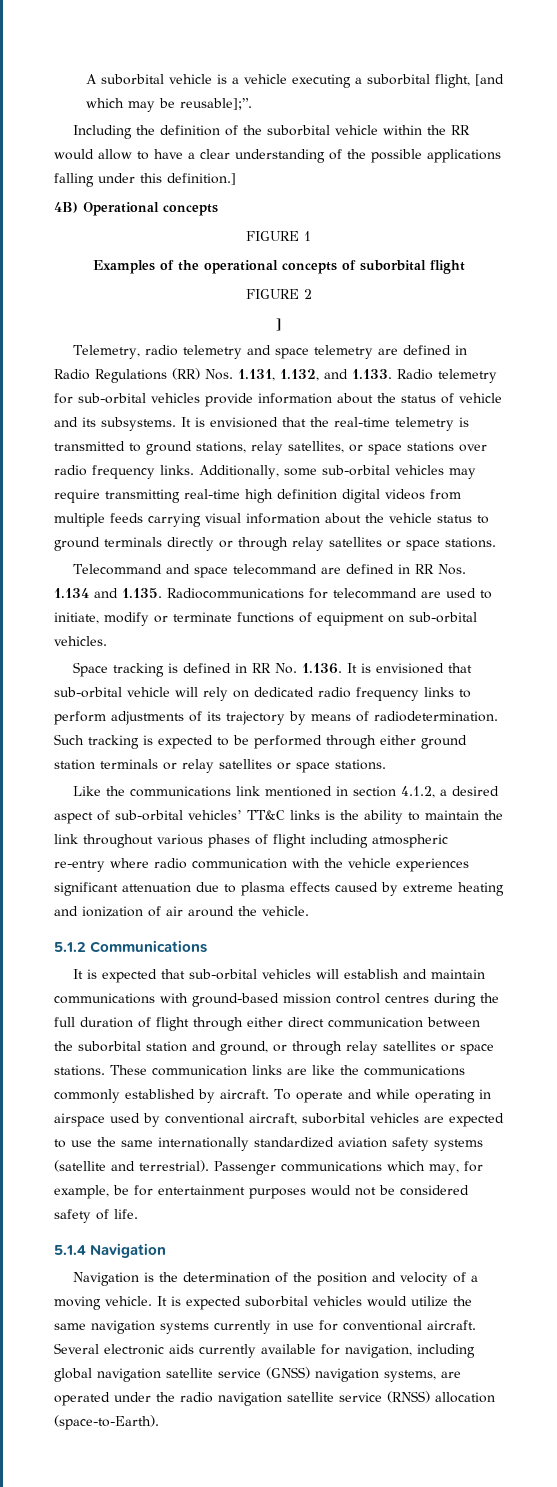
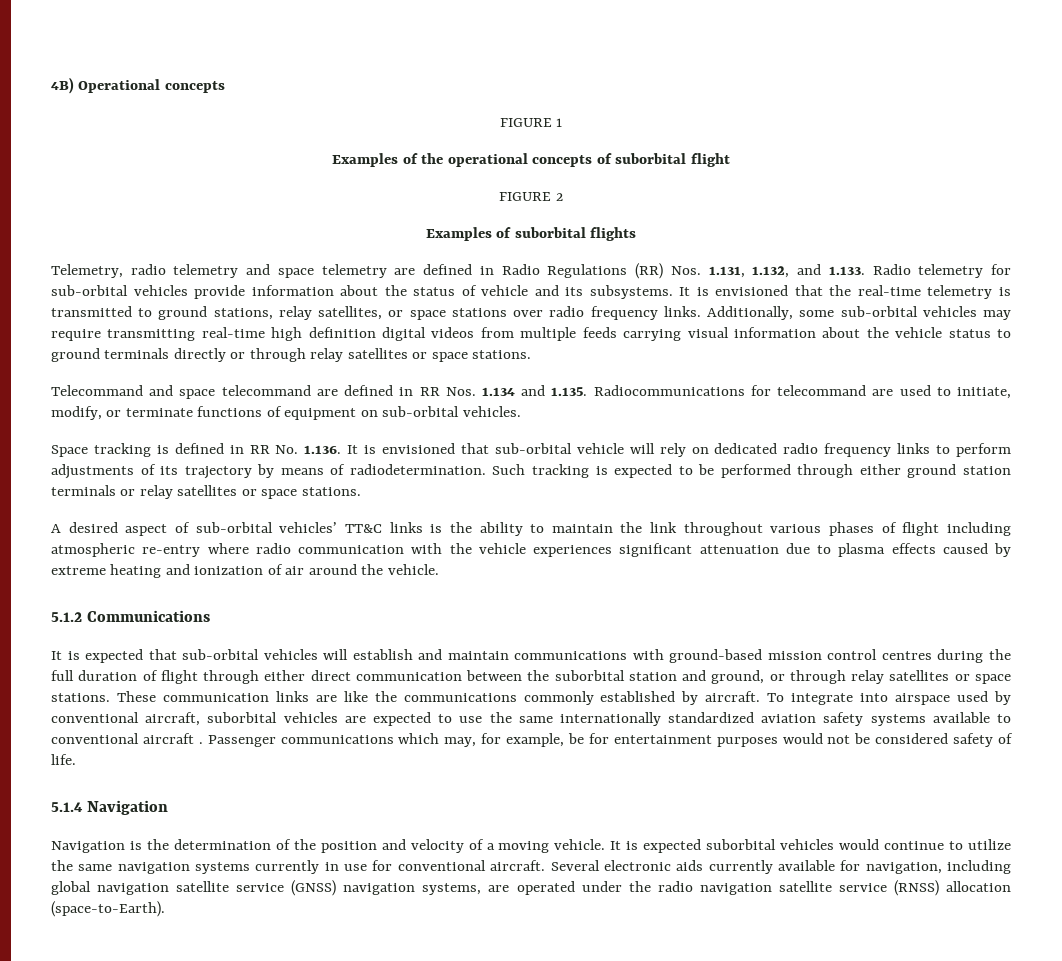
- A suborbital vehicle is a vehicle executing a suborbital flight, [and which may be reusable];”.
- Including the definition of the suborbital vehicle within the RR would allow to have a clear understanding of the possible applications falling under this definition.]
- ]
+ Examples of suborbital flights
- Telecommand and space telecommand are defined in RR Nos. 1.134 and 1.135. Radiocommunications for telecommand are used to initiate, modify or terminate functions of equipment on sub-orbital vehicles.
+ Telecommand and space telecommand are defined in RR Nos. 1.134 and 1.135. Radiocommunications for telecommand are used to initiate, modify, or terminate functions of equipment on sub-orbital vehicles.
- Like the communications link mentioned in section 4.1.2, a desired aspect of sub-orbital vehicles’ TT&C links is the ability to maintain the link throughout various phases of flight including atmospheric re-entry where radio communication with the vehicle experiences significant attenuation due to plasma effects caused by extreme heating and ionization of air around the vehicle.
+ A desired aspect of sub-orbital vehicles’ TT&C links is the ability to maintain the link throughout various phases of flight including atmospheric re-entry where radio communication with the vehicle experiences significant attenuation due to plasma effects caused by extreme heating and ionization of air around the vehicle.
- To operate and while operating in airspace used by conventional aircraft, suborbital vehicles are expected to use the same internationally standardized aviation safety systems (satellite and terrestrial).
+ To integrate into airspace used by conventional aircraft, suborbital vehicles are expected to use the same internationally standardized aviation safety systems available to conventional aircraft .
- It is expected suborbital vehicles would utilize the same navigation systems currently in use for conventional aircraft.
+ It is expected suborbital vehicles would continue to utilize the same navigation systems currently in use for conventional aircraft.

